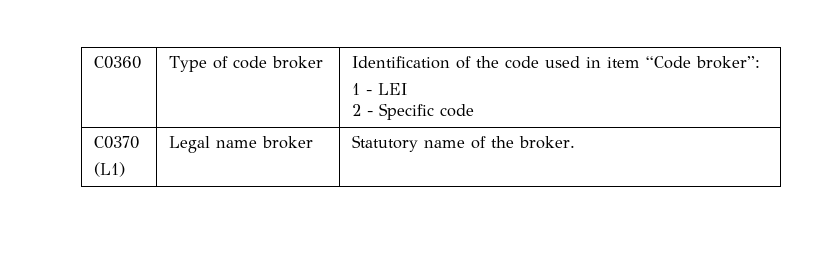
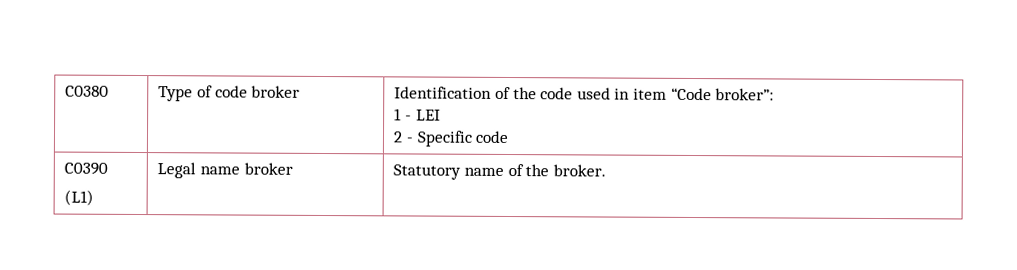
- C0360 | Type of code broker | Identification of the code used in item “Code broker”:
+ C0380 | Type of code broker | Identification of the code used in item “Code broker”:
- C0370
+ C0390

